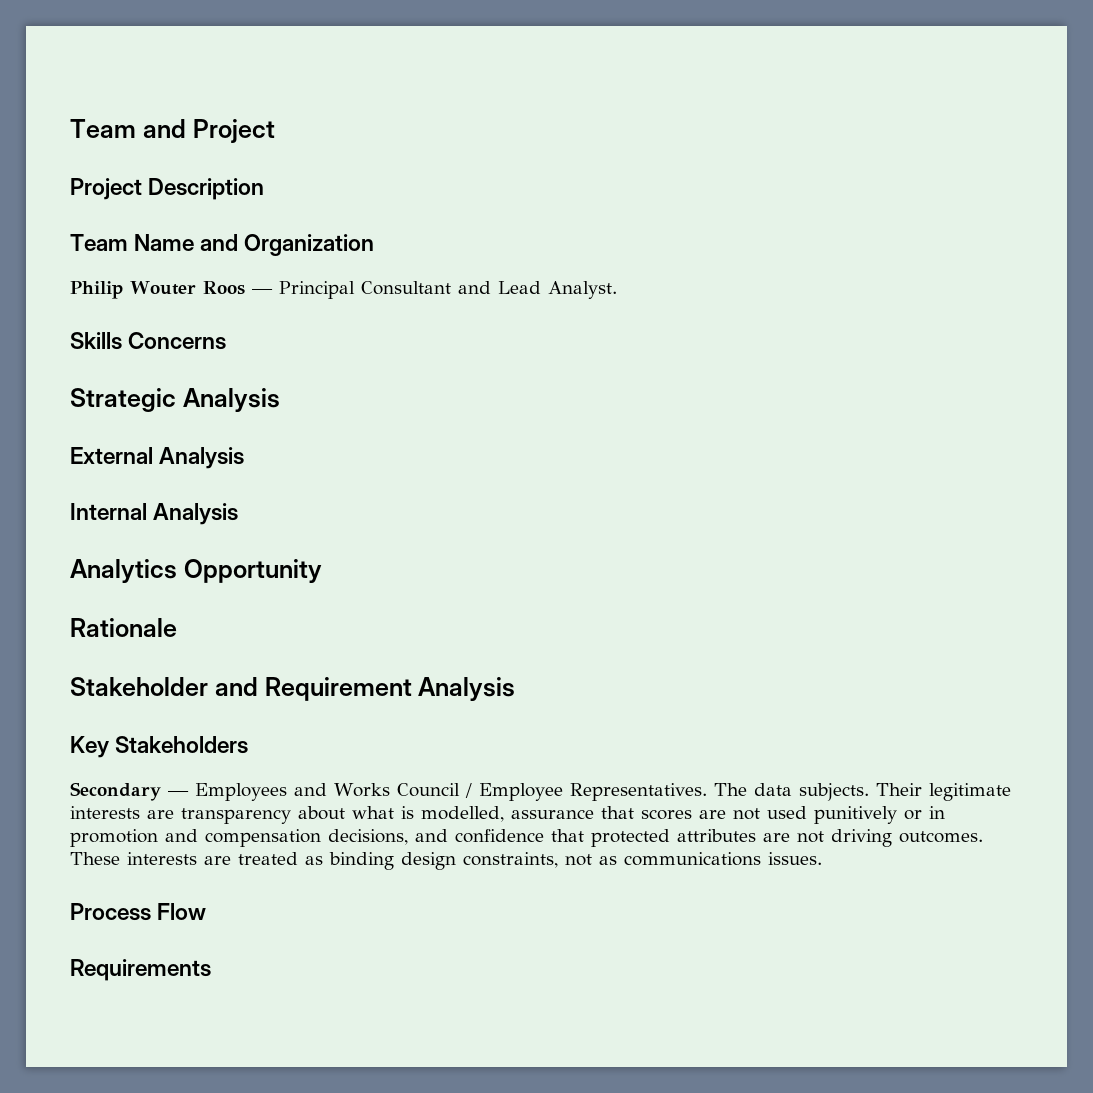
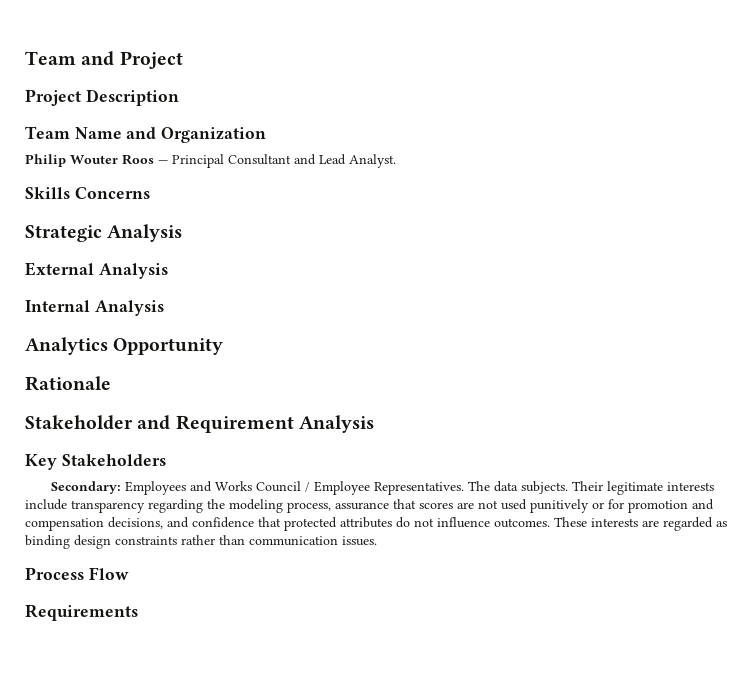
- Secondary — Employees and Works Council / Employee Representatives.
+ Secondary: Employees and Works Council / Employee Representatives.
- Their legitimate interests are transparency about what is modelled, assurance that scores are not used punitively or in promotion and compensation decisions, and confidence that protected attributes are not driving outcomes.
+ Their legitimate interests include transparency regarding the modeling process, assurance that scores are not used punitively or for promotion and compensation decisions, and confidence that protected attributes do not influence outcomes.
- These interests are treated as binding design constraints, not as communications issues.
+ These interests are regarded as binding design constraints rather than communication issues.

